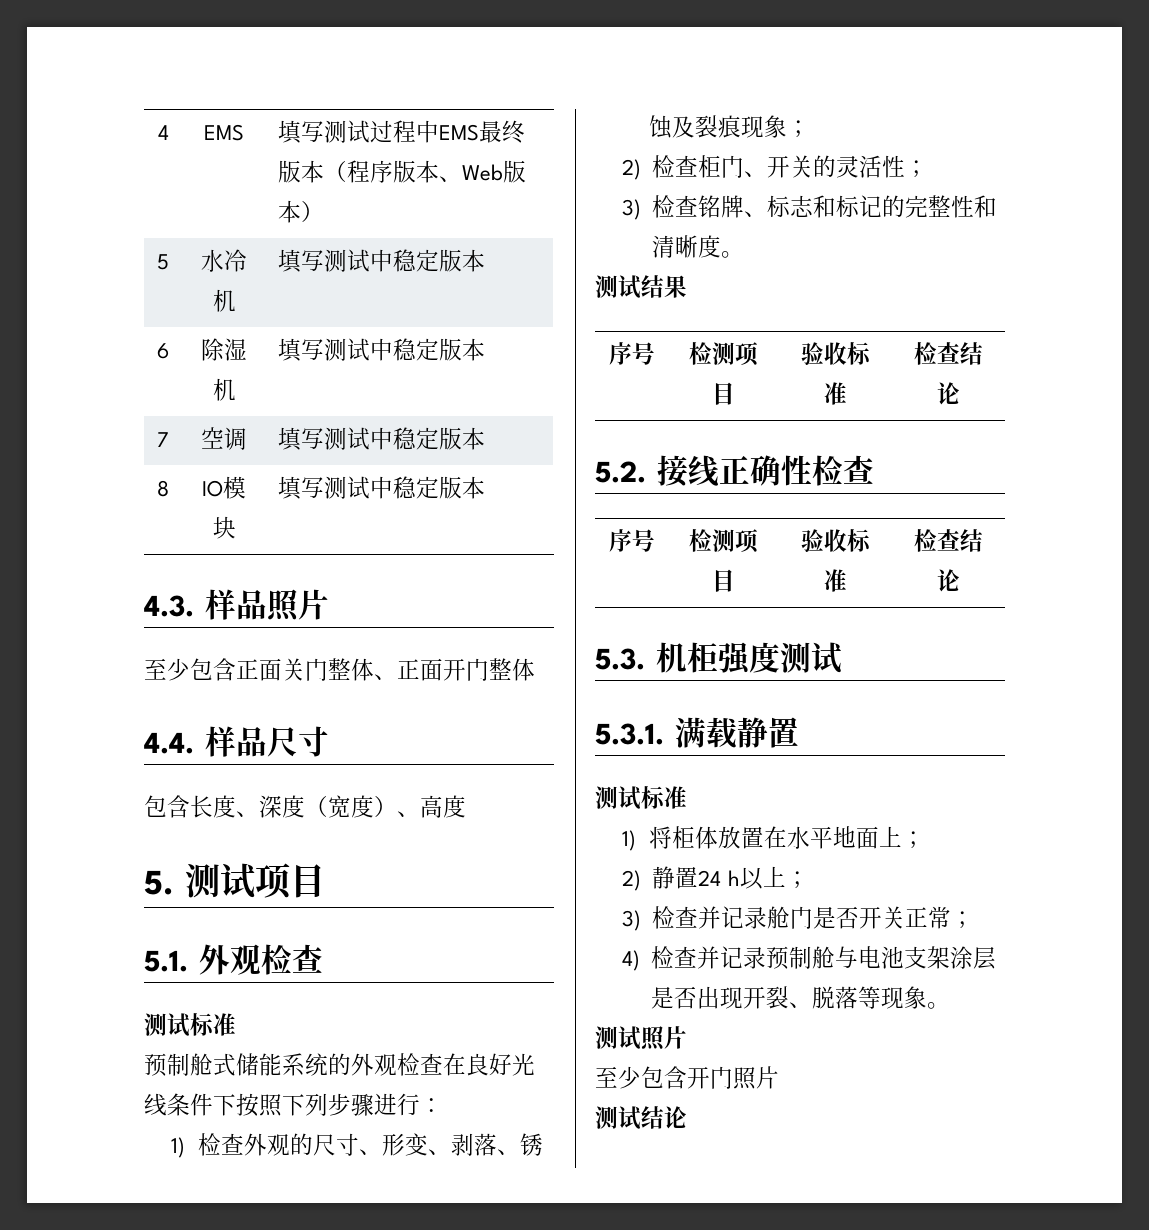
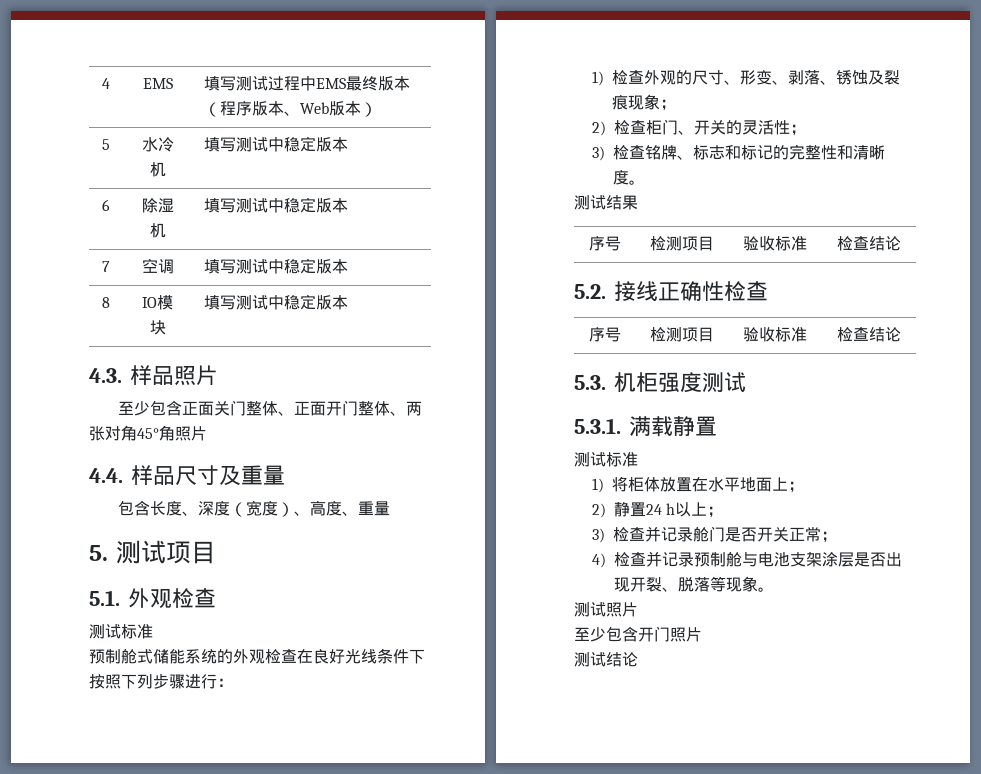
- 至少包含正面关门整体、正面开门整体
+ 至少包含正面关门整体、正面开门整体、两张对角45°角照片
- 4.4.样品尺寸
+ 4.4.样品尺寸及重量
- 包含长度、深度（宽度）、高度
+ 包含长度、深度（宽度）、高度、重量

